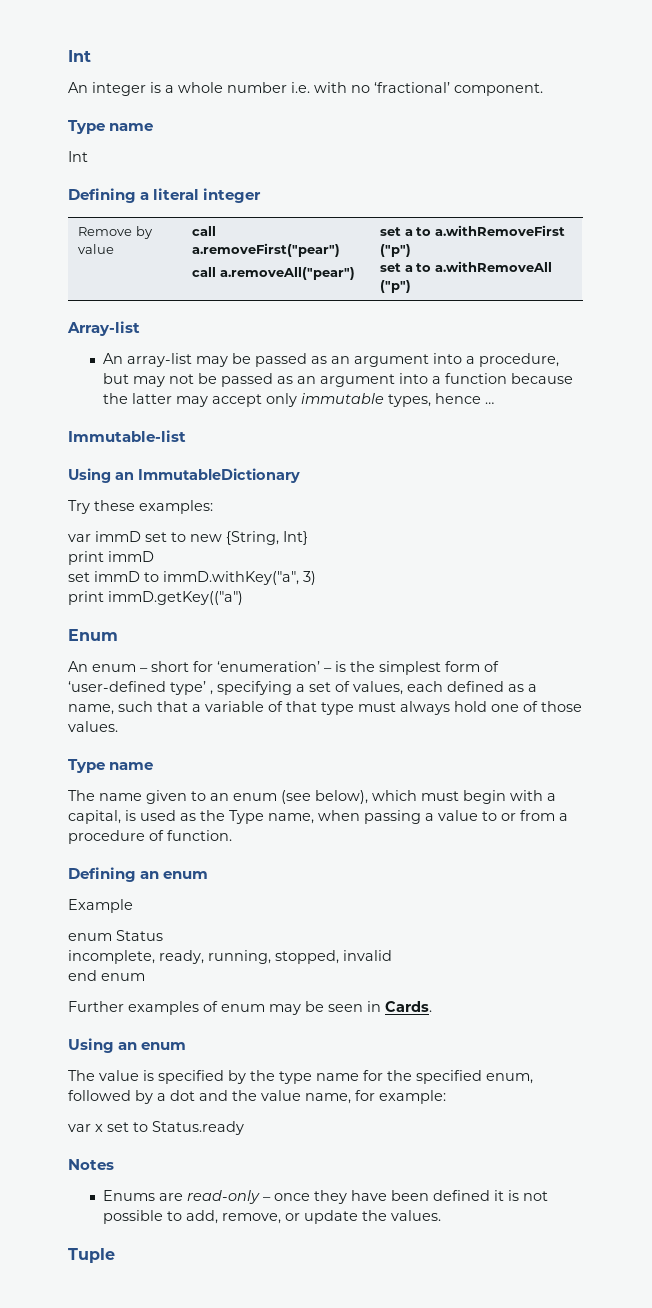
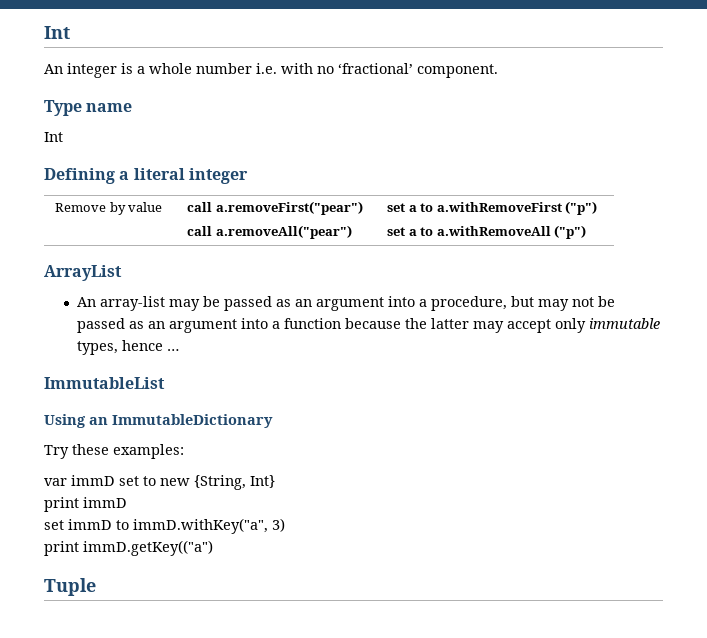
- Array-list
+ ArrayList
- Immutable-list
+ ImmutableList
- Enum
- An enum – short for ‘enumeration’ – is the simplest form of ‘user-defined type’ , specifying a set of values, each defined as a name, such that a variable of that type must always hold one of those values.
- Type name
- The name given to an enum (see below), which must begin with a capital, is used as the Type name, when passing a value to or from a procedure of function.
- Defining an enum
- Example
- enum Status
- incomplete, ready, running, stopped, invalid
- end enum
- Further examples of enum may be seen in Cards.
- Using an enum
- The value is specified by the type name for the specified enum, followed by a dot and the value name, for example:
- var x set to Status.ready
- Notes
- Enums are read-only – once they have been defined it is not possible to add, remove, or update the values.

